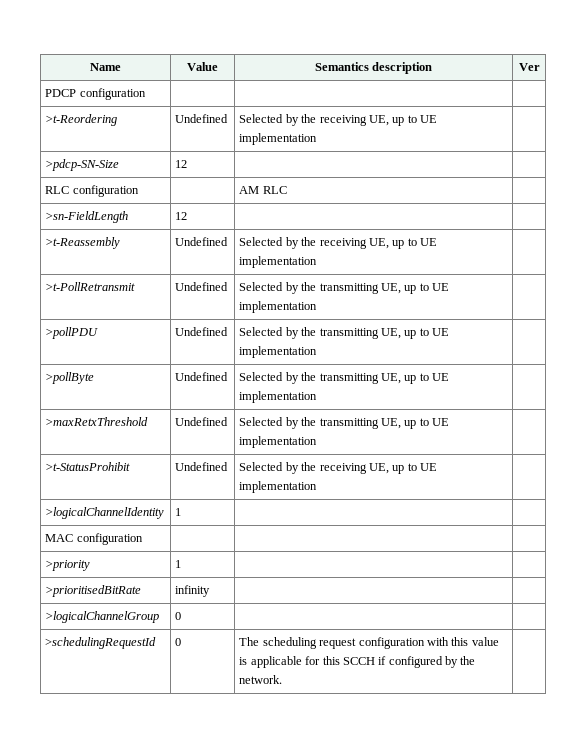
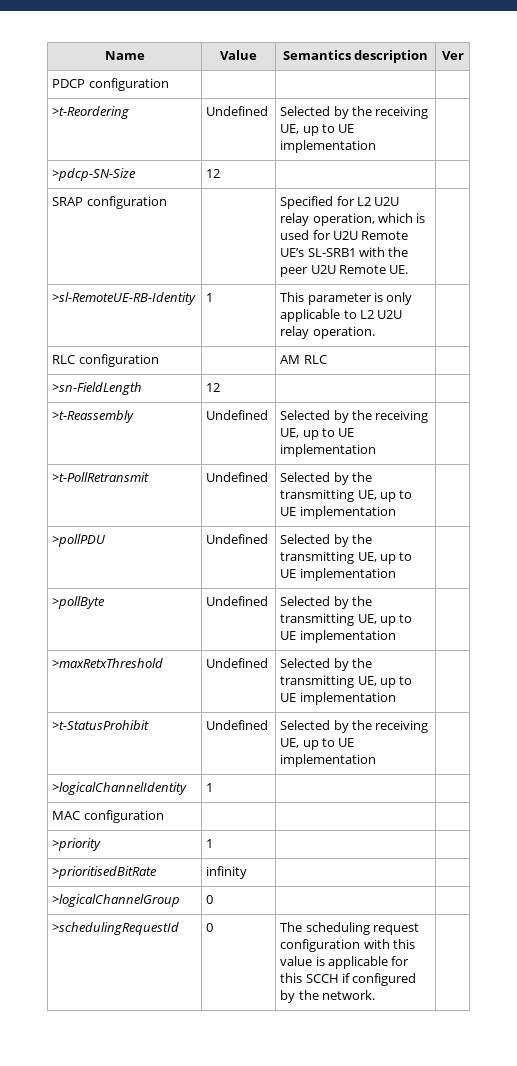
+ SRAP configuration | | Specified for L2 U2U relay operation, which is used for U2U Remote UE’s SL-SRB1 with the peer U2U Remote UE. |
+ >sl-RemoteUE-RB-Identity | 1 | This parameter is only applicable to L2 U2U relay operation. |

